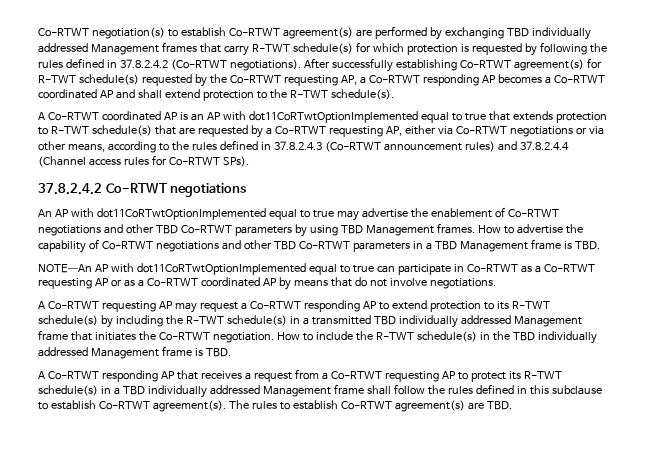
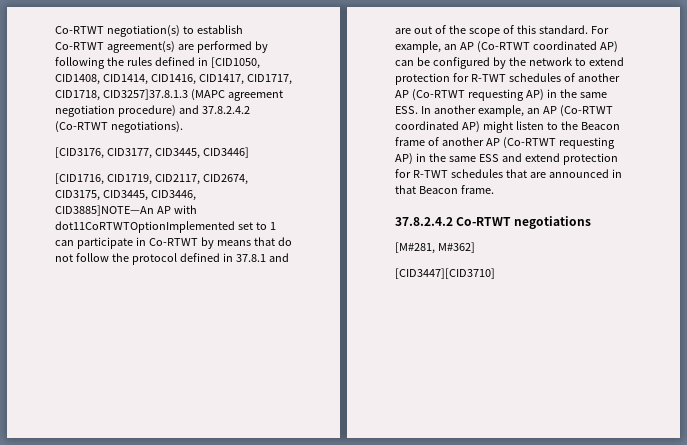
- Co-RTWT negotiation(s) to establish Co-RTWT agreement(s) are performed by exchanging TBD individually addressed Management frames that carry R-TWT schedule(s) for which protection is requested by following the rules defined in 37.8.2.4.2 (Co-RTWT negotiations). After successfully establishing Co-RTWT agreement(s) for R-TWT schedule(s) requested by the Co-RTWT requesting AP, a Co-RTWT responding AP becomes a Co-RTWT coordinated AP and shall extend protection to the R-TWT schedule(s).
- A Co-RTWT coordinated AP is an AP with dot11CoRTwtOptionImplemented equal to true that extends protection to R-TWT schedule(s) that are requested by a Co-RTWT requesting AP, either via Co-RTWT negotiations or via other means, according to the rules defined in 37.8.2.4.3 (Co-RTWT announcement rules) and 37.8.2.4.4 (Channel access rules for Co-RTWT SPs).
+ Co-RTWT negotiation(s) to establish Co-RTWT agreement(s) are performed by following the rules defined in [CID1050, CID1408, CID1414, CID1416, CID1417, CID1717, CID1718, CID3257]37.8.1.3 (MAPC agreement negotiation procedure) and 37.8.2.4.2 (Co-RTWT negotiations).
+ [CID3176, CID3177, CID3445, CID3446]
+ [CID1716, CID1719, CID2117, CID2674, CID3175, CID3445, CID3446, CID3885]NOTE—An AP with dot11CoRTWTOptionImplemented set to 1 can participate in Co-RTWT by means that do not follow the protocol defined in 37.8.1 and are out of the scope of this standard. For example, an AP (Co-RTWT coordinated AP) can be configured by the network to extend protection for R-TWT schedules of another AP (Co-RTWT requesting AP) in the same ESS. In another example, an AP (Co-RTWT coordinated AP) might listen to the Beacon frame of another AP (Co-RTWT requesting AP) in the same ESS and extend protection for R-TWT schedules that are announced in that Beacon frame.
  37.8.2.4.2 Co-RTWT negotiations
- An AP with dot11CoRTwtOptionImplemented equal to true may advertise the enablement of Co-RTWT negotiations and other TBD Co-RTWT parameters by using TBD Management frames. How to advertise the capability of Co-RTWT negotiations and other TBD Co-RTWT parameters in a TBD Management frame is TBD.
- NOTE—An AP with dot11CoRTwtOptionImplemented equal to true can participate in Co-RTWT as a Co-RTWT requesting AP or as a Co-RTWT coordinated AP by means that do not involve negotiations.
- A Co-RTWT requesting AP may request a Co-RTWT responding AP to extend protection to its R-TWT schedule(s) by including the R-TWT schedule(s) in a transmitted TBD individually addressed Management frame that initiates the Co-RTWT negotiation. How to include the R-TWT schedule(s) in the TBD individually addressed Management frame is TBD.
- A Co-RTWT responding AP that receives a request from a Co-RTWT requesting AP to protect its R-TWT schedule(s) in a TBD individually addressed Management frame shall follow the rules defined in this subclause to establish Co-RTWT agreement(s). The rules to establish Co-RTWT agreement(s) are TBD.
+ [M#281, M#362]
+ [CID3447][CID3710]

